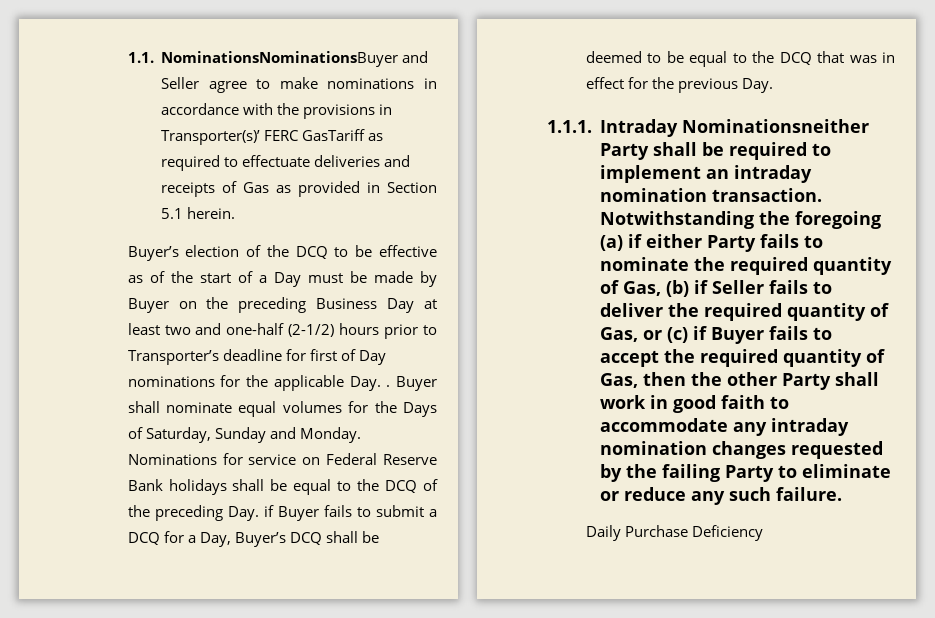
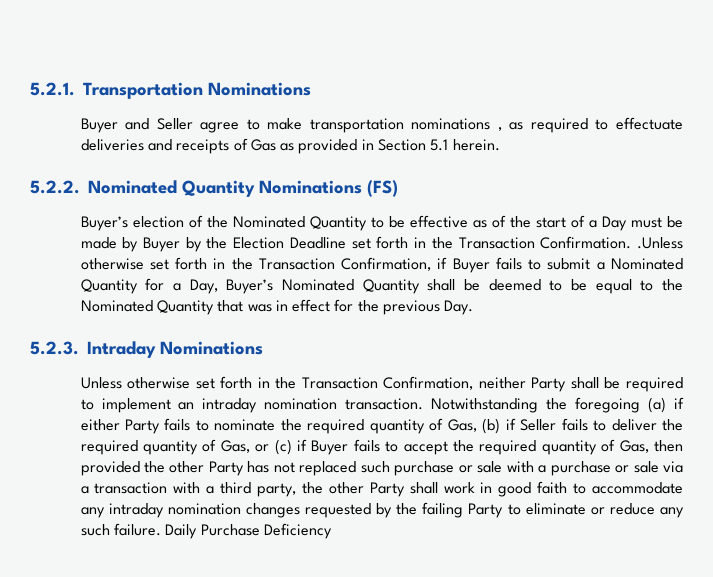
- 1.1. NominationsNominationsBuyer and Seller agree to make nominations in accordance with the provisions in Transporter(s)’ FERC GasTariff as required to effectuate deliveries and receipts of Gas as provided in Section 5.1 herein.
+ 5.2.1. Transportation Nominations
+ Buyer and Seller agree to make transportation nominations , as required to effectuate deliveries and receipts of Gas as provided in Section 5.1 herein.
+ 5.2.2. Nominated Quantity Nominations (FS)
- Buyer’s election of the DCQ to be effective as of the start of a Day must be made by Buyer on the preceding Business Day at least two and one-half (2-1/2) hours prior to Transporter’s deadline for first of Day nominations for the applicable Day. . Buyer shall nominate equal volumes for the Days of Saturday, Sunday and Monday. Nominations for service on Federal Reserve Bank holidays shall be equal to the DCQ of the preceding Day. if Buyer fails to submit a DCQ for a Day, Buyer’s DCQ shall be deemed to be equal to the DCQ that was in effect for the previous Day.
+ Buyer’s election of the Nominated Quantity to be effective as of the start of a Day must be made by Buyer by the Election Deadline set forth in the Transaction Confirmation. .Unless otherwise set forth in the Transaction Confirmation, if Buyer fails to submit a Nominated Quantity for a Day, Buyer’s Nominated Quantity shall be deemed to be equal to the Nominated Quantity that was in effect for the previous Day.
- 1.1.1. Intraday Nominationsneither Party shall be required to implement an intraday nomination transaction.
+ 5.2.3. Intraday Nominations
+ Unless otherwise set forth in the Transaction Confirmation, neither Party shall be required to implement an intraday nomination transaction.
- Notwithstanding the foregoing (a) if either Party fails to nominate the required quantity of Gas, (b) if Seller fails to deliver the required quantity of Gas, or (c) if Buyer fails to accept the required quantity of Gas, then the other Party shall work in good faith to accommodate any intraday nomination changes requested by the failing Party to eliminate or reduce any such failure.
- Daily Purchase Deficiency
+ Notwithstanding the foregoing (a) if either Party fails to nominate the required quantity of Gas, (b) if Seller fails to deliver the required quantity of Gas, or (c) if Buyer fails to accept the required quantity of Gas, then provided the other Party has not replaced such purchase or sale with a purchase or sale via a transaction with a third party, the other Party shall work in good faith to accommodate any intraday nomination changes requested by the failing Party to eliminate or reduce any such failure. Daily Purchase Deficiency

